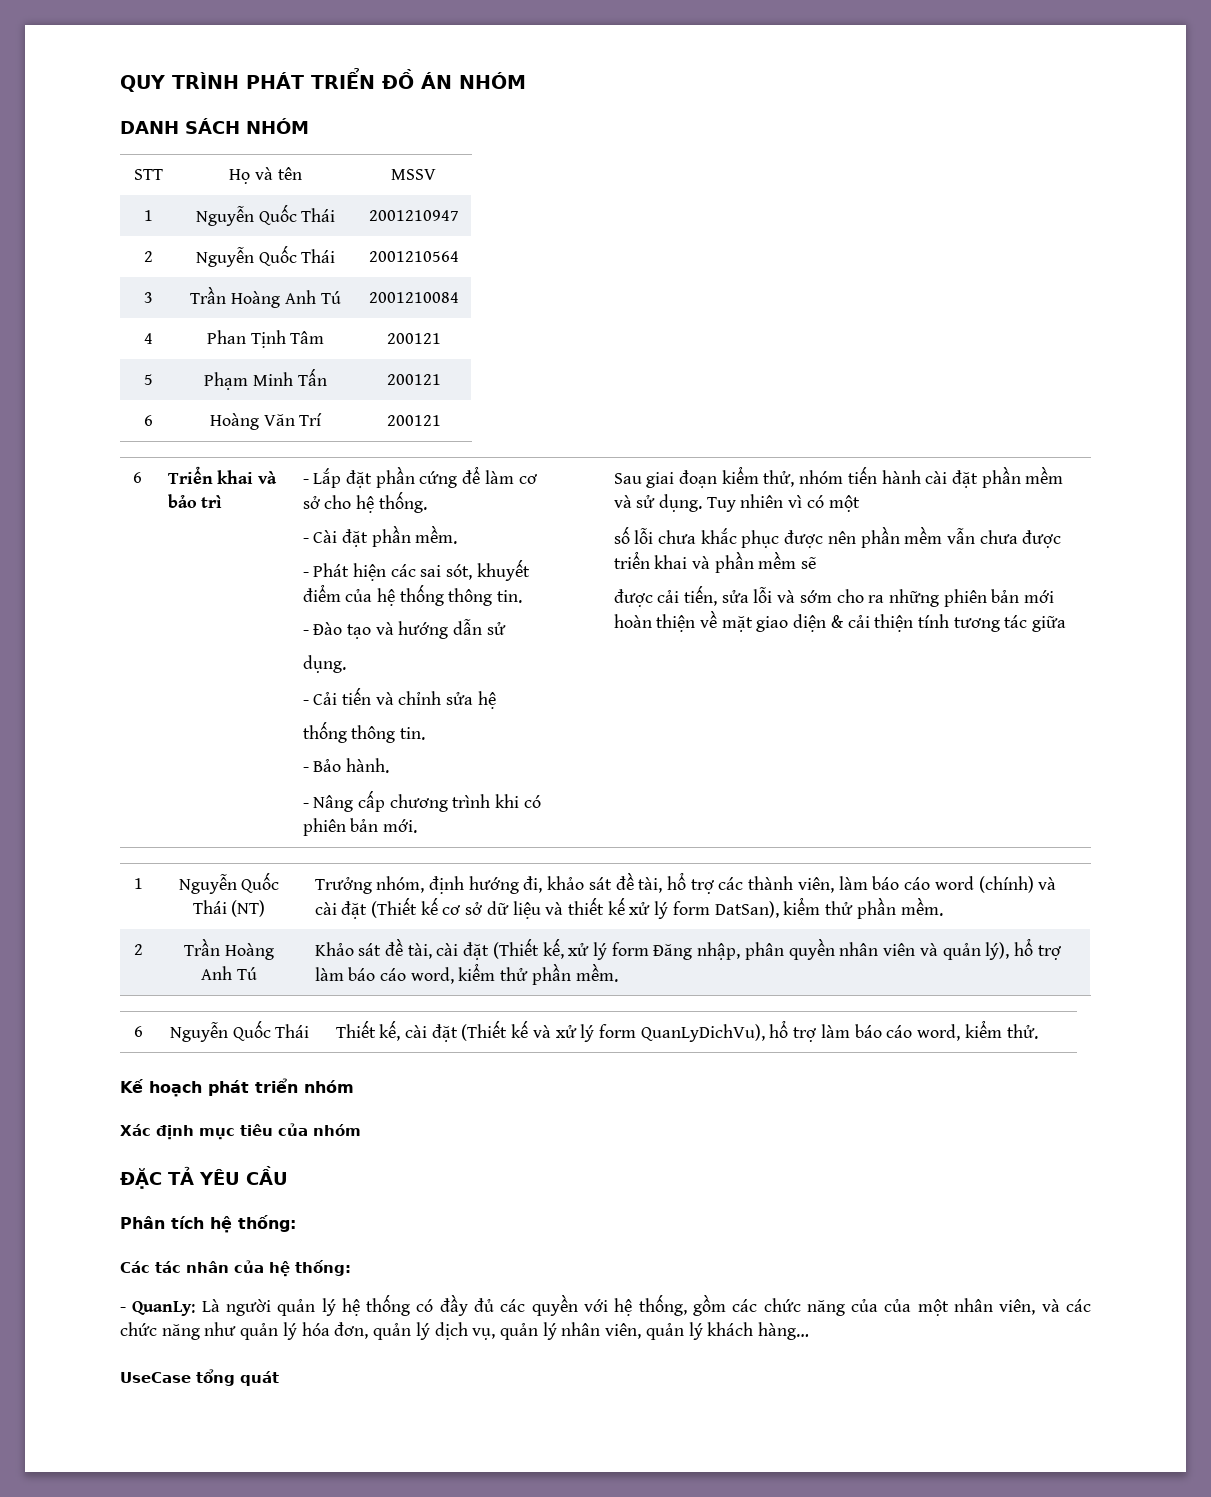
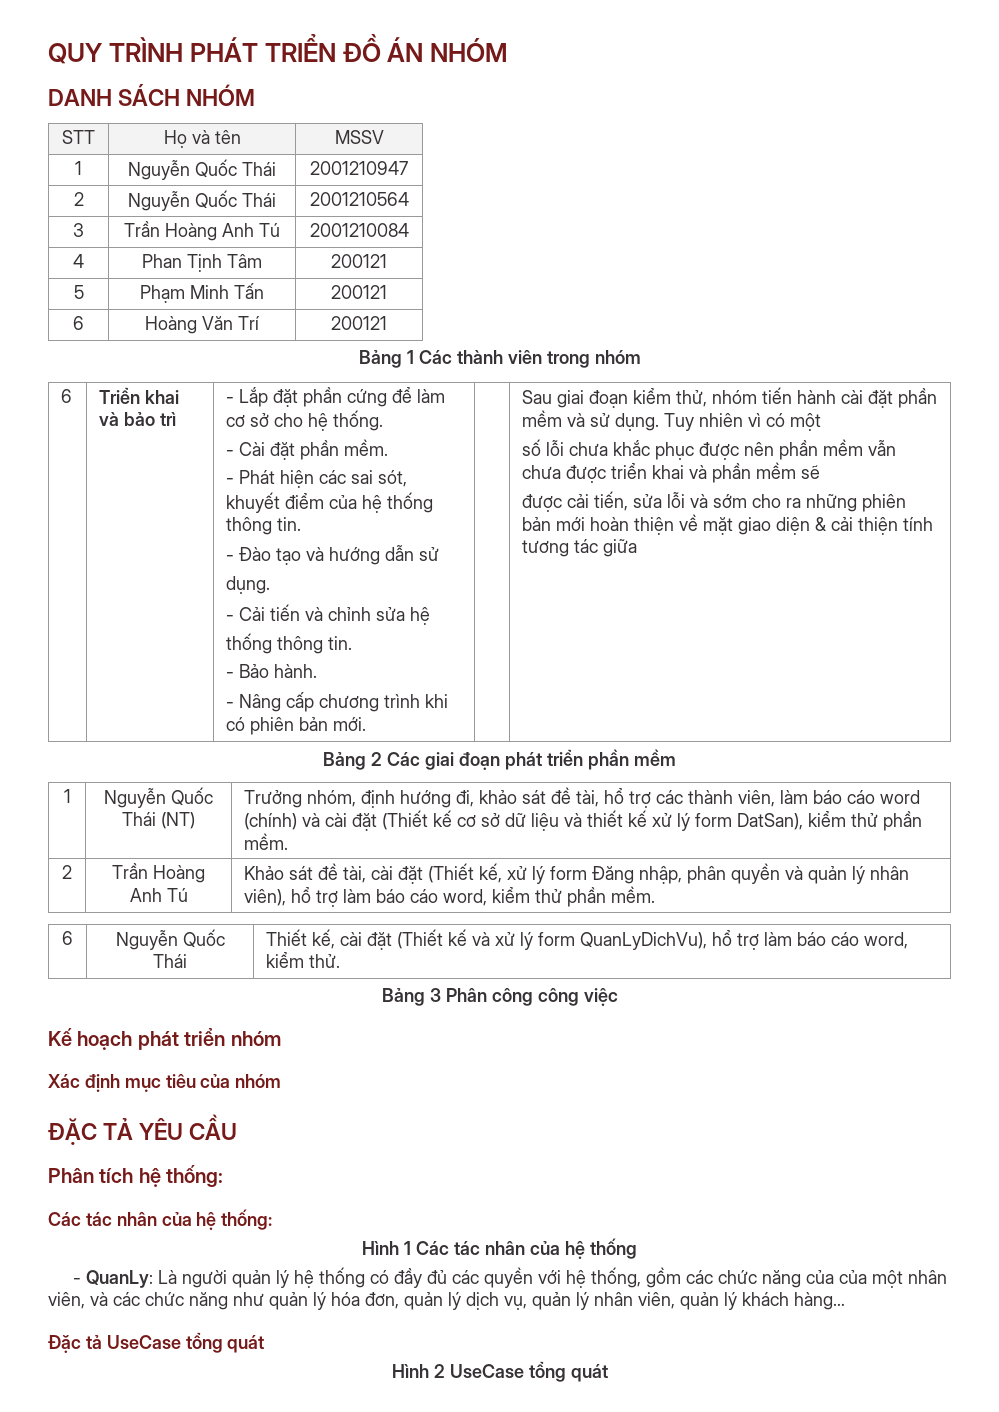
+ Bảng 1 Các thành viên trong nhóm
+ Bảng 2 Các giai đoạn phát triển phần mềm
- 2 | Trần Hoàng Anh Tú | Khảo sát đề tài, cài đặt (Thiết kế, xử lý form Đăng nhập, phân quyền nhân viên và quản lý), hổ trợ làm báo cáo word, kiểm thử phần mềm.
+ 2 | Trần Hoàng Anh Tú | Khảo sát đề tài, cài đặt (Thiết kế, xử lý form Đăng nhập, phân quyền và quản lý nhân viên), hổ trợ làm báo cáo word, kiểm thử phần mềm.
+ Bảng 3 Phân công công việc
+ Hình 1 Các tác nhân của hệ thống
- UseCase tổng quát
+ Đặc tả UseCase tổng quát
+ Hình 2 UseCase tổng quát

